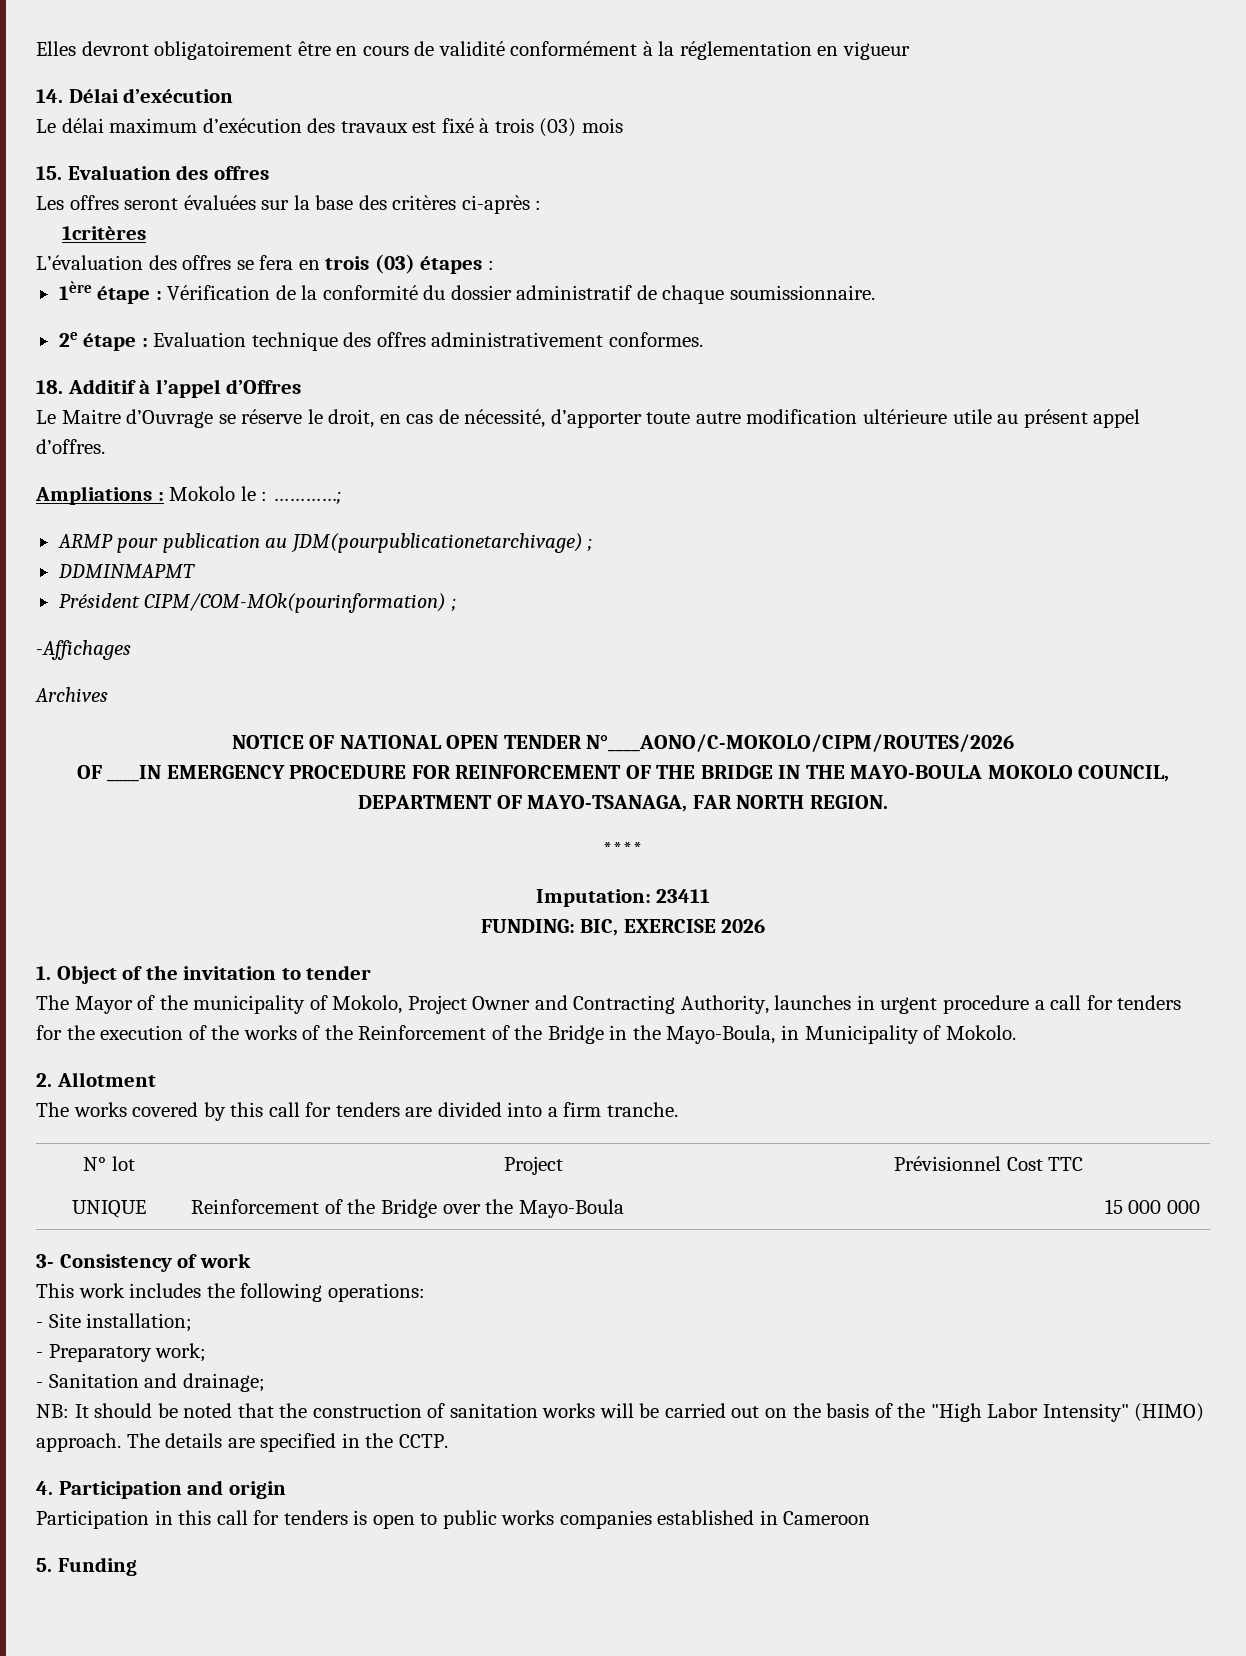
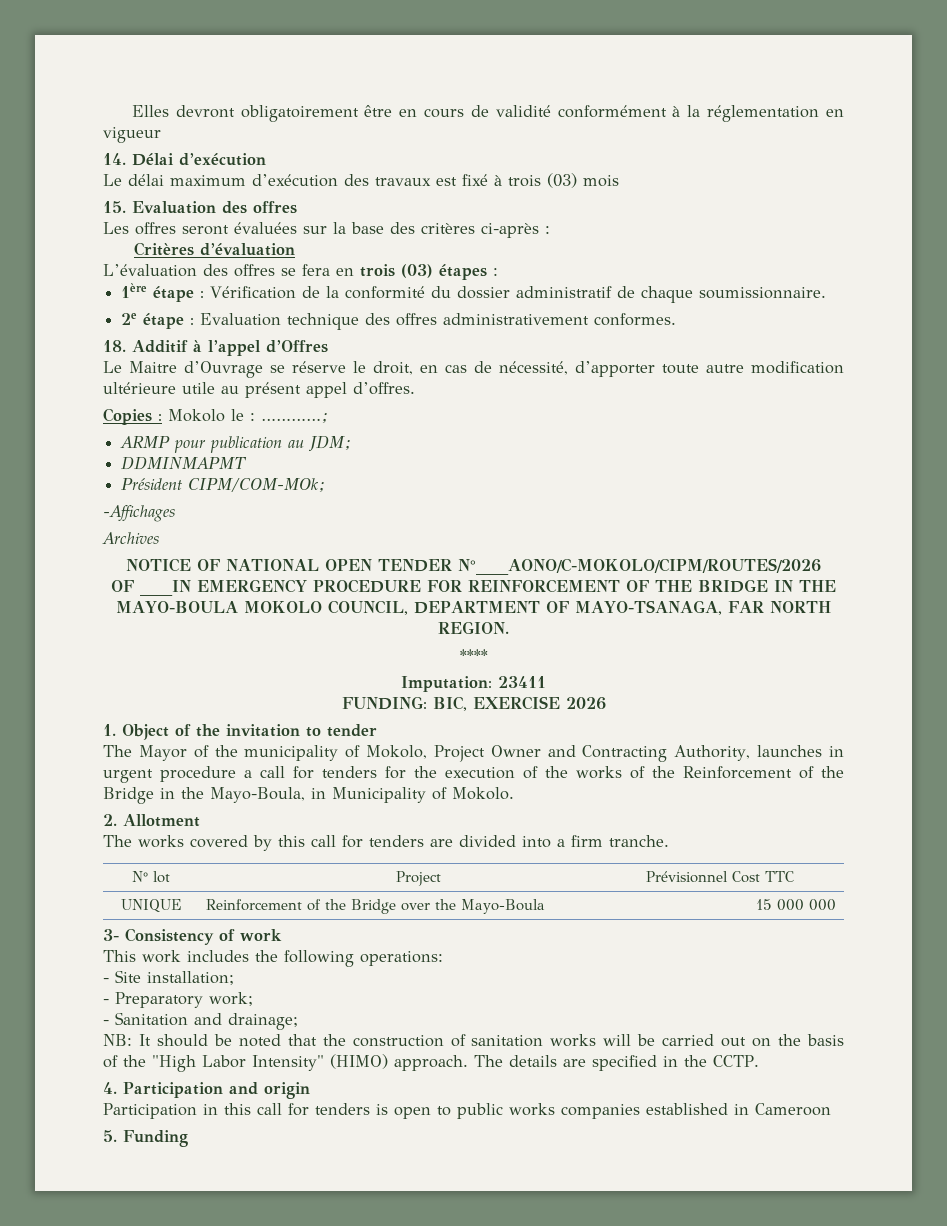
- 1critères
+ Critères d’évaluation
- Ampliations : Mokolo le : …………;
+ Copies : Mokolo le : …………;
- ARMP pour publication au JDM(pourpublicationetarchivage) ;
+ ARMP pour publication au JDM;
- Président CIPM/COM-MOk(pourinformation) ;
+ Président CIPM/COM-MOk;

